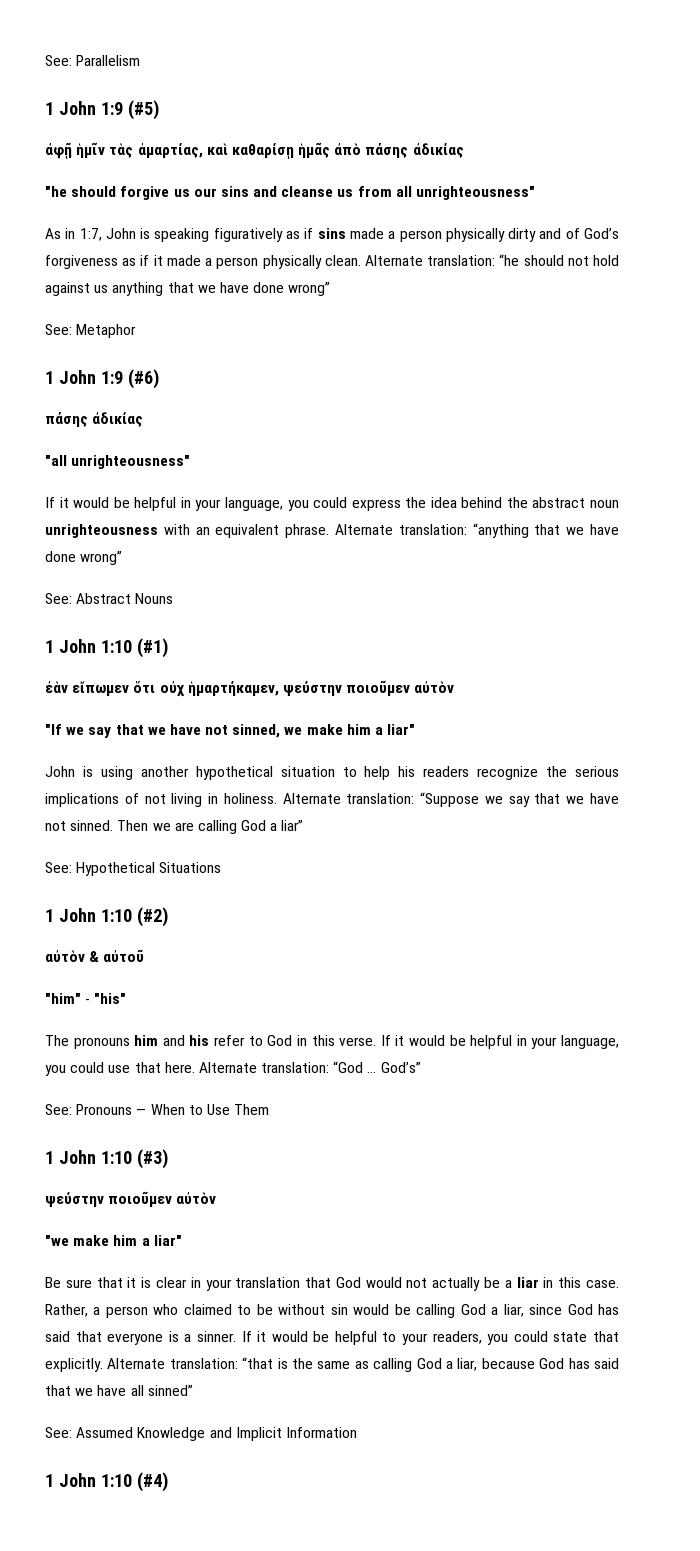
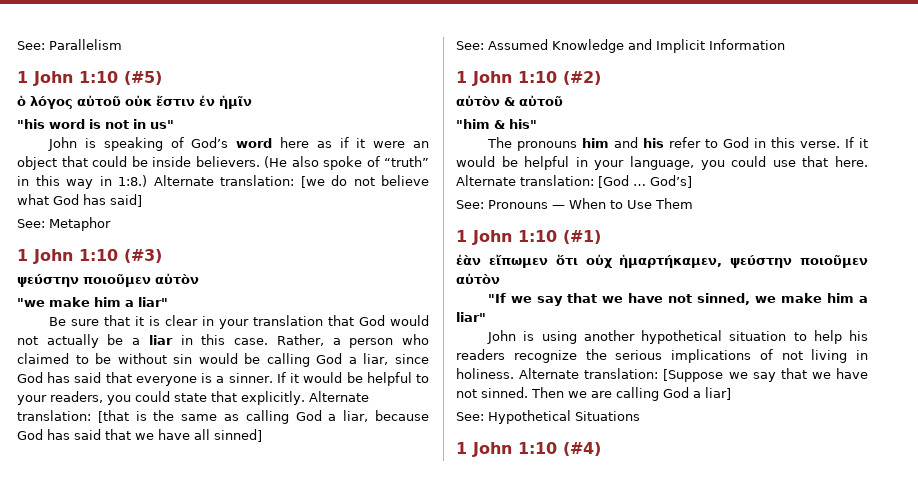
- 1 John 1:9 (#5)
+ 1 John 1:10 (#5)
- ἀφῇ ἡμῖν τὰς ἁμαρτίας, καὶ καθαρίσῃ ἡμᾶς ἀπὸ πάσης ἀδικίας
- "he should forgive us our sins and cleanse us from all unrighteousness"
- As in 1:7, John is speaking figuratively as if sins made a person physically dirty and of God’s forgiveness as if it made a person physically clean. Alternate translation: “he should not hold against us anything that we have done wrong”
+ ὁ λόγος αὐτοῦ οὐκ ἔστιν ἐν ἡμῖν
+ "his word is not in us"
+ John is speaking of God’s word here as if it were an object that could be inside believers. (He also spoke of “truth” in this way in 1:8.) Alternate translation: [we do not believe what God has said]
  See: Metaphor
- 1 John 1:9 (#6)
- πάσης ἀδικίας
- "all unrighteousness"
- If it would be helpful in your language, you could express the idea behind the abstract noun unrighteousness with an equivalent phrase. Alternate translation: “anything that we have done wrong”
- See: Abstract Nouns
- 1 John 1:10 (#1)
- ἐὰν εἴπωμεν ὅτι οὐχ ἡμαρτήκαμεν, ψεύστην ποιοῦμεν αὐτὸν
- "If we say that we have not sinned, we make him a liar"
- John is using another hypothetical situation to help his readers recognize the serious implications of not living in holiness. Alternate translation: “Suppose we say that we have not sinned. Then we are calling God a liar”
- See: Hypothetical Situations
- 1 John 1:10 (#2)
- αὐτὸν & αὐτοῦ
- "him" - "his"
- The pronouns him and his refer to God in this verse. If it would be helpful in your language, you could use that here. Alternate translation: “God … God’s”
- See: Pronouns — When to Use Them
- Alternate translation: “that is the same as calling God a liar, because God has said that we have all sinned”
+ Alternate translation: [that is the same as calling God a liar, because God has said that we have all sinned]
+ 1 John 1:10 (#2)
+ αὐτὸν & αὐτοῦ
+ "him & his"
+ The pronouns him and his refer to God in this verse. If it would be helpful in your language, you could use that here. Alternate translation: [God … God’s]
+ See: Pronouns — When to Use Them
+ 1 John 1:10 (#1)
+ ἐὰν εἴπωμεν ὅτι οὐχ ἡμαρτήκαμεν, ψεύστην ποιοῦμεν αὐτὸν
+ "If we say that we have not sinned, we make him a liar"
+ John is using another hypothetical situation to help his readers recognize the serious implications of not living in holiness. Alternate translation: [Suppose we say that we have not sinned. Then we are calling God a liar]
+ See: Hypothetical Situations

